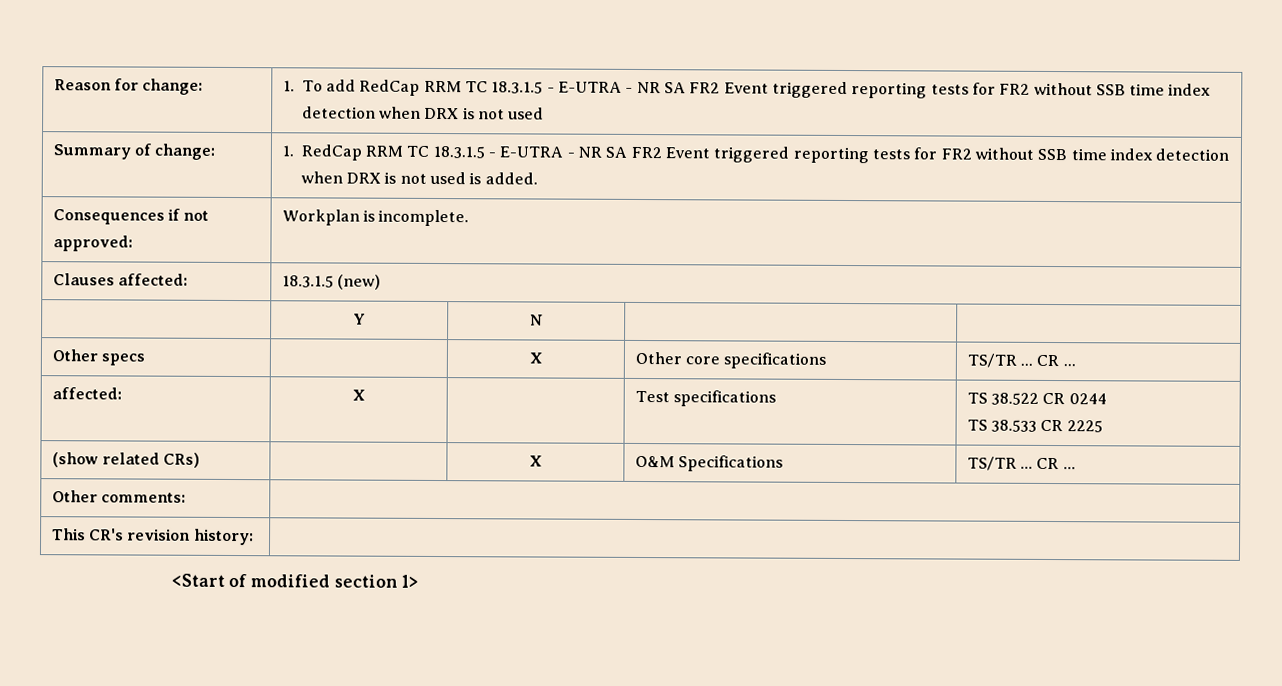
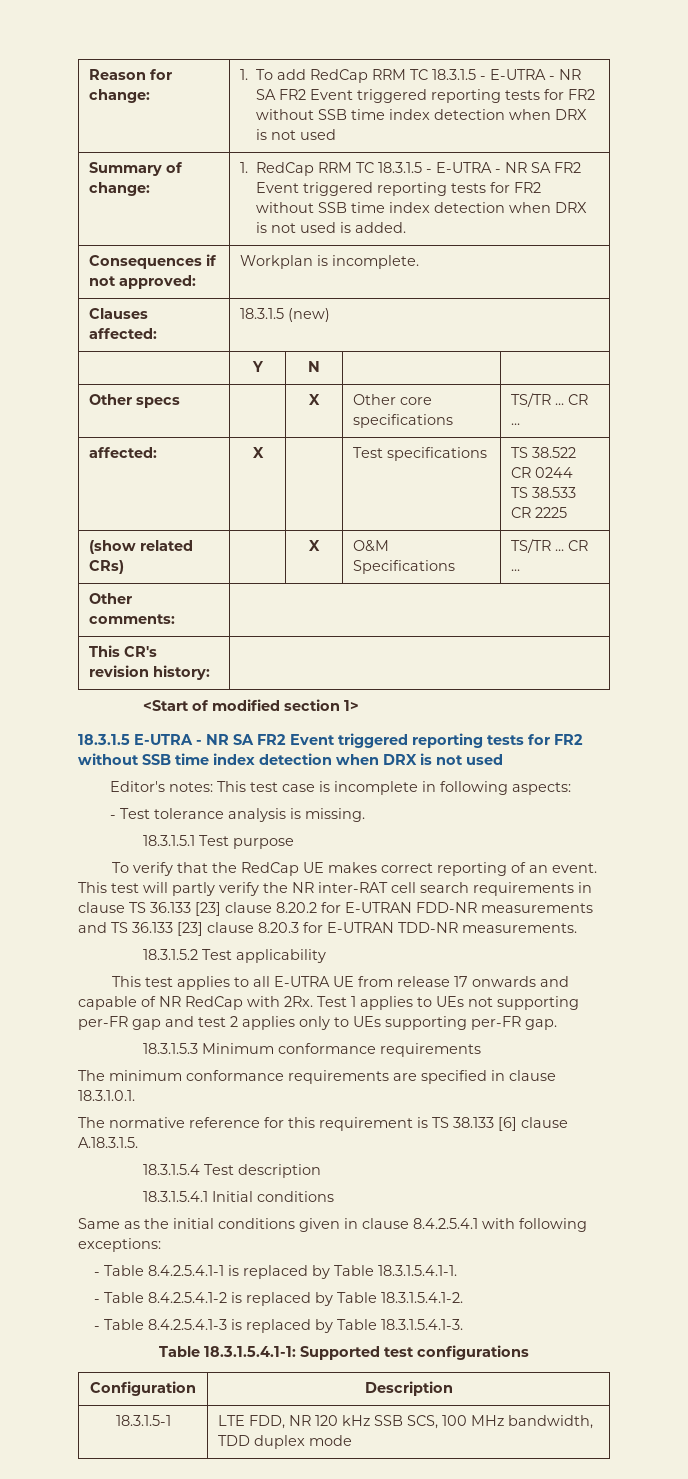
+ 18.3.1.5 E-UTRA - NR SA FR2 Event triggered reporting tests for FR2 without SSB time index detection when DRX is not used
+ Editor's notes: This test case is incomplete in following aspects:
+ - Test tolerance analysis is missing.
+ 18.3.1.5.1 Test purpose
+ To verify that the RedCap UE makes correct reporting of an event. This test will partly verify the NR inter-RAT cell search requirements in clause TS 36.133 [23] clause 8.20.2 for E-UTRAN FDD-NR measurements and TS 36.133 [23] clause 8.20.3 for E-UTRAN TDD-NR measurements.
+ 18.3.1.5.2 Test applicability
+ This test applies to all E-UTRA UE from release 17 onwards and capable of NR RedCap with 2Rx. Test 1 applies to UEs not supporting per-FR gap and test 2 applies only to UEs supporting per-FR gap.
+ 18.3.1.5.3 Minimum conformance requirements
+ The minimum conformance requirements are specified in clause 18.3.1.0.1.
+ The normative reference for this requirement is TS 38.133 [6] clause A.18.3.1.5.
+ 18.3.1.5.4 Test description
+ 18.3.1.5.4.1 Initial conditions
+ Same as the initial conditions given in clause 8.4.2.5.4.1 with following exceptions:
+ - Table 8.4.2.5.4.1-1 is replaced by Table 18.3.1.5.4.1-1.
+ - Table 8.4.2.5.4.1-2 is replaced by Table 18.3.1.5.4.1-2.
+ - Table 8.4.2.5.4.1-3 is replaced by Table 18.3.1.5.4.1-3.
+ Table 18.3.1.5.4.1-1: Supported test configurations
+ Configuration | Description
+ 18.3.1.5-1 | LTE FDD, NR 120 kHz SSB SCS, 100 MHz bandwidth, TDD duplex mode

